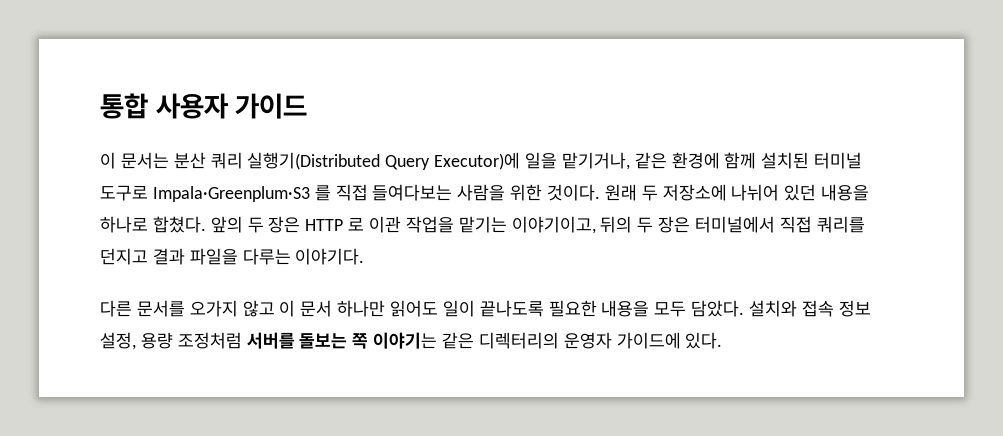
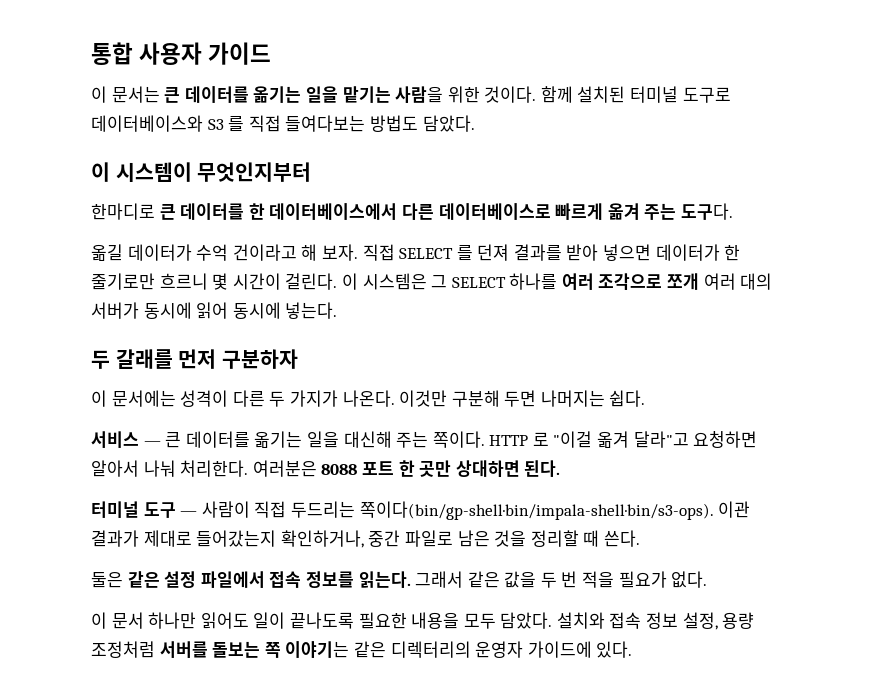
- 이 문서는 분산 쿼리 실행기(Distributed Query Executor)에 일을 맡기거나, 같은 환경에 함께 설치된 터미널 도구로 Impala·Greenplum·S3 를 직접 들여다보는 사람을 위한 것이다. 원래 두 저장소에 나뉘어 있던 내용을 하나로 합쳤다. 앞의 두 장은 HTTP 로 이관 작업을 맡기는 이야기이고, 뒤의 두 장은 터미널에서 직접 쿼리를 던지고 결과 파일을 다루는 이야기다.
- 다른 문서를 오가지 않고 이 문서 하나만 읽어도 일이 끝나도록 필요한 내용을 모두 담았다.
+ 이 문서는 큰 데이터를 옮기는 일을 맡기는 사람을 위한 것이다. 함께 설치된 터미널 도구로 데이터베이스와 S3 를 직접 들여다보는 방법도 담았다.
+ 이 시스템이 무엇인지부터
+ 한마디로 큰 데이터를 한 데이터베이스에서 다른 데이터베이스로 빠르게 옮겨 주는 도구다.
+ 옮길 데이터가 수억 건이라고 해 보자. 직접 SELECT 를 던져 결과를 받아 넣으면 데이터가 한 줄기로만 흐르니 몇 시간이 걸린다. 이 시스템은 그 SELECT 하나를 여러 조각으로 쪼개 여러 대의 서버가 동시에 읽어 동시에 넣는다.
+ 두 갈래를 먼저 구분하자
+ 이 문서에는 성격이 다른 두 가지가 나온다. 이것만 구분해 두면 나머지는 쉽다.
+ 서비스 — 큰 데이터를 옮기는 일을 대신해 주는 쪽이다. HTTP 로 "이걸 옮겨 달라"고 요청하면 알아서 나눠 처리한다. 여러분은 8088 포트 한 곳만 상대하면 된다.
+ 터미널 도구 — 사람이 직접 두드리는 쪽이다(bin/gp-shell·bin/impala-shell·bin/s3-ops). 이관 결과가 제대로 들어갔는지 확인하거나, 중간 파일로 남은 것을 정리할 때 쓴다.
+ 둘은 같은 설정 파일에서 접속 정보를 읽는다. 그래서 같은 값을 두 번 적을 필요가 없다.
+ 이 문서 하나만 읽어도 일이 끝나도록 필요한 내용을 모두 담았다.

